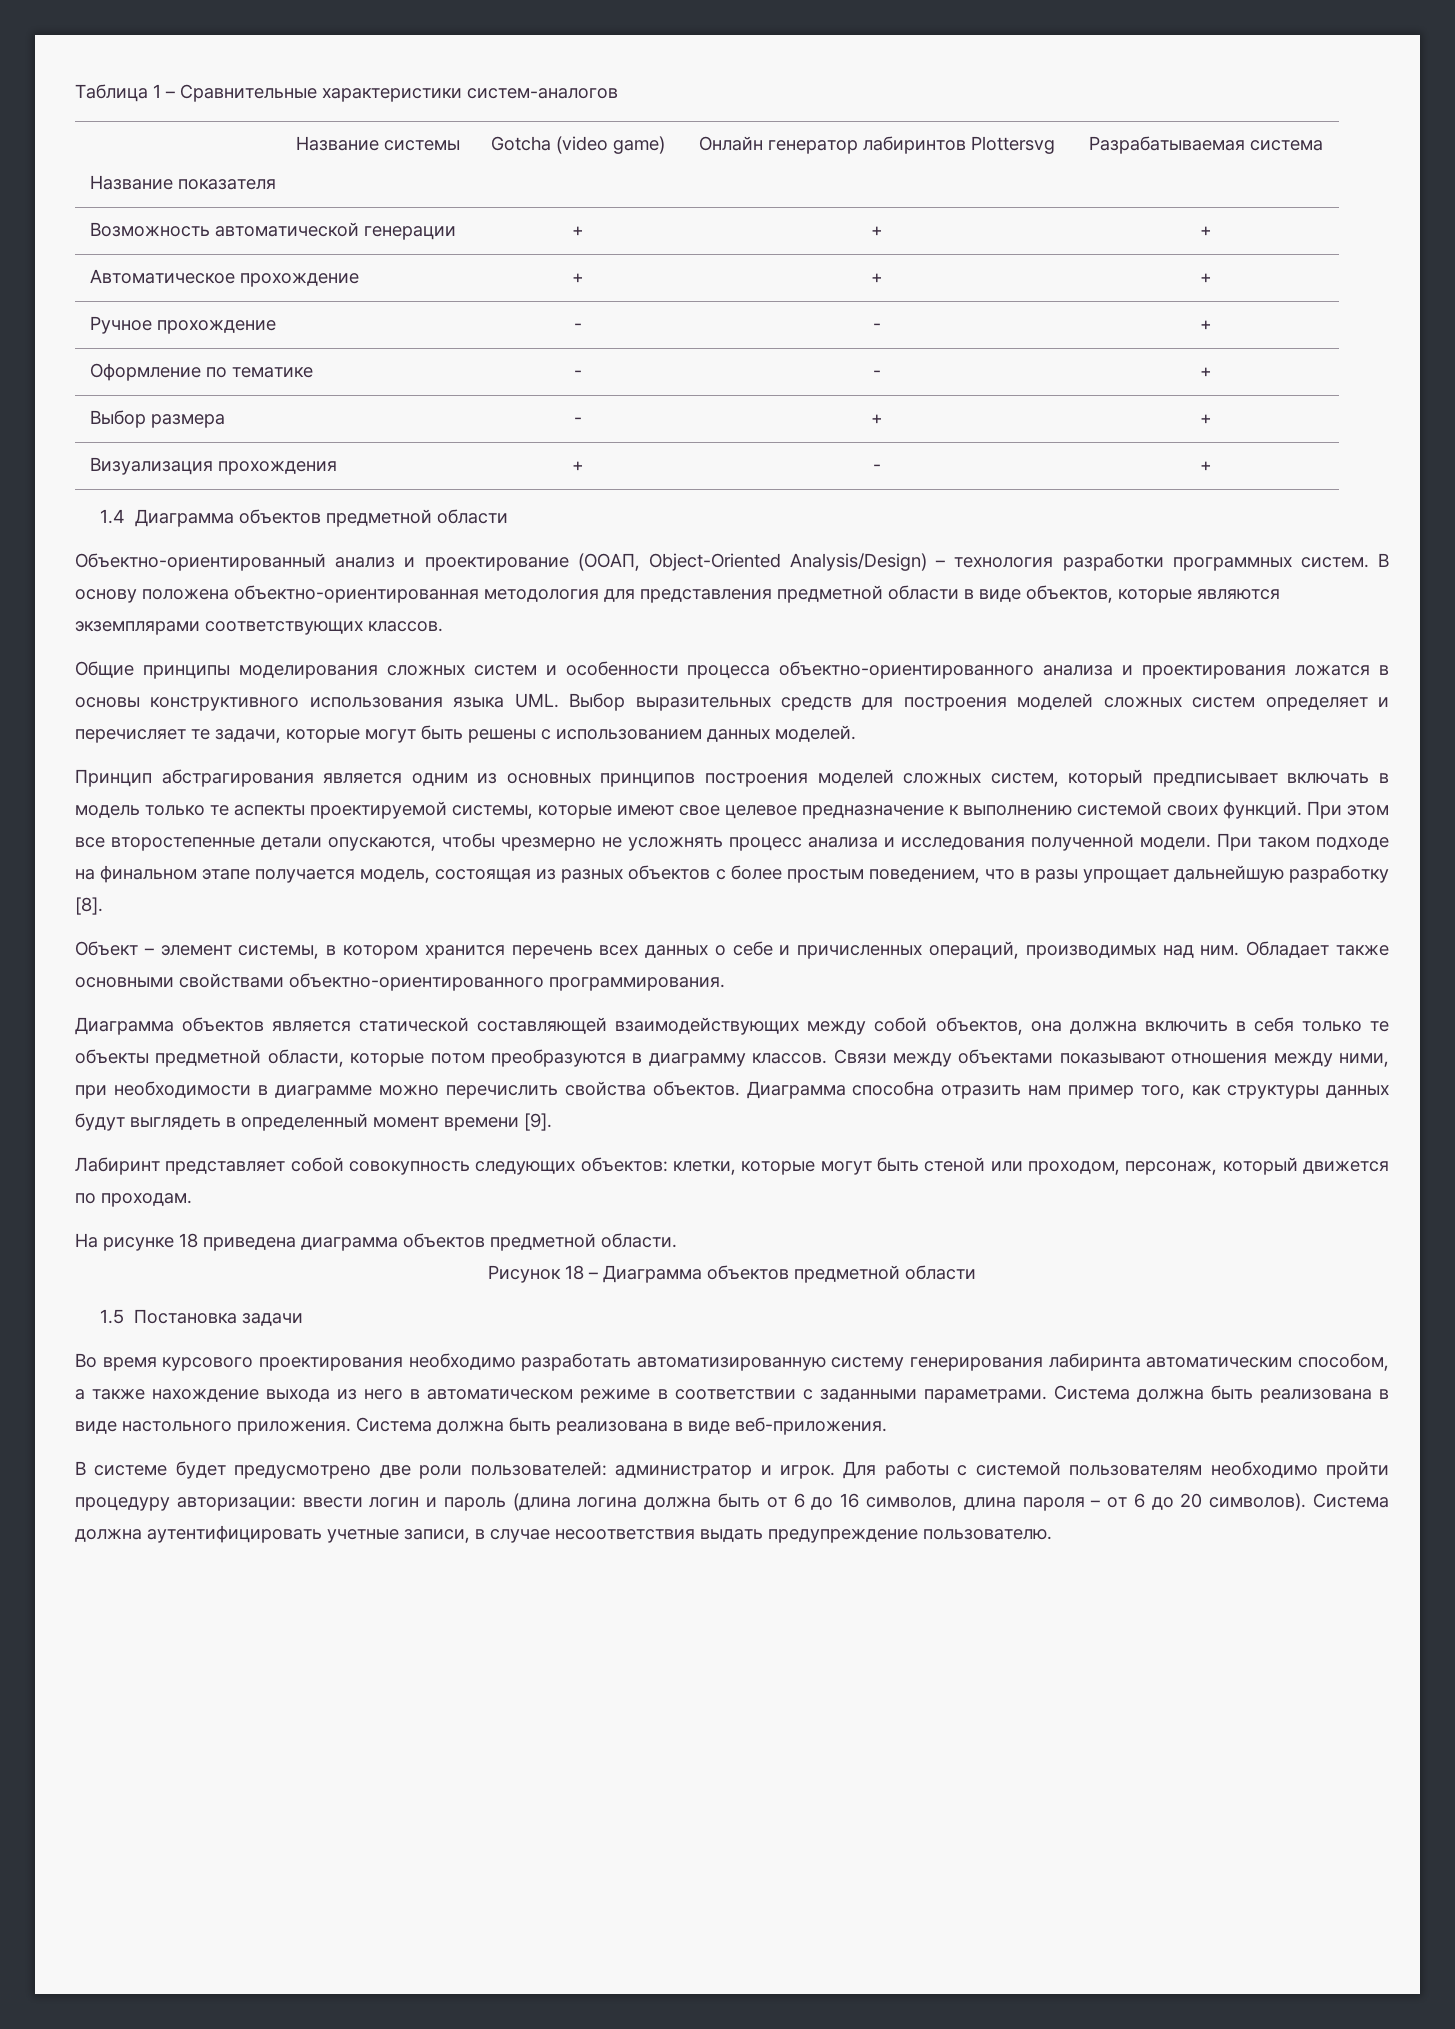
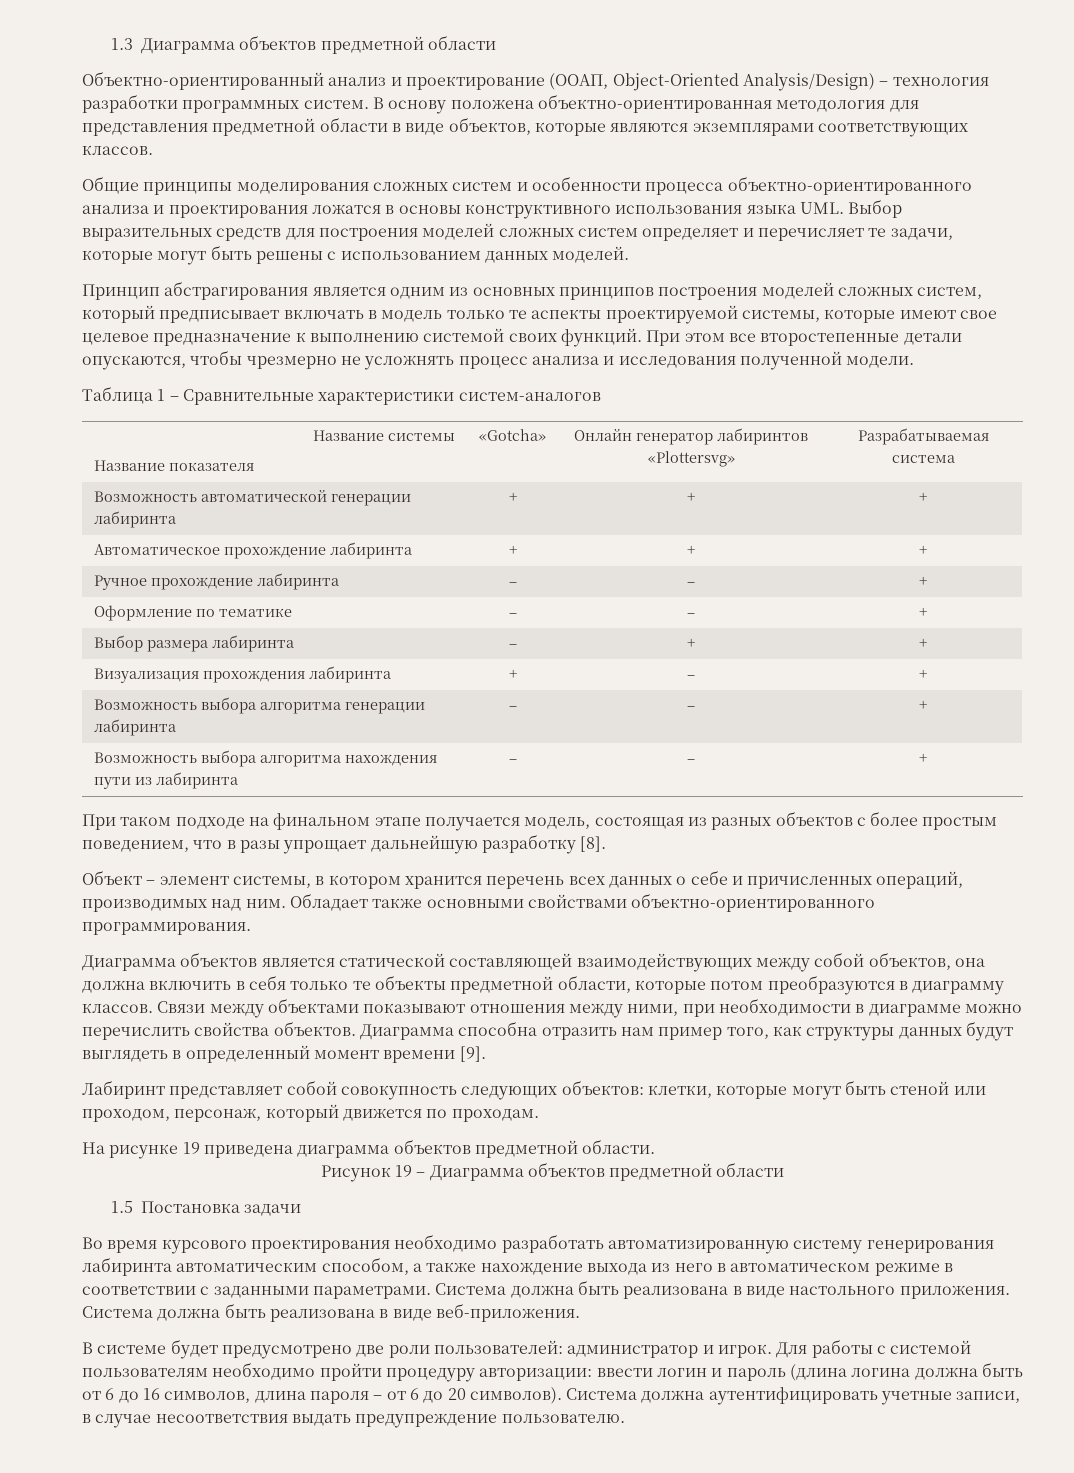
- Таблица 1 – Сравнительные характеристики систем-аналогов
- Название системы
- Название показателя | Gotcha (video game) | Онлайн генератор лабиринтов Plottersvg | Разрабатываемая система
- Возможность автоматической генерации | + | + | +
- Автоматическое прохождение | + | + | +
- Ручное прохождение | - | - | +
- Оформление по тематике | - | - | +
- Выбор размера | - | + | +
- Визуализация прохождения | + | - | +
- 1.4 Диаграмма объектов предметной области
+ 1.3 Диаграмма объектов предметной области
- При этом все второстепенные детали опускаются, чтобы чрезмерно не усложнять процесс анализа и исследования полученной модели. При таком подходе на финальном этапе получается модель, состоящая из разных объектов с более простым поведением, что в разы упрощает дальнейшую разработку [8].
+ При этом все второстепенные детали опускаются, чтобы чрезмерно не усложнять процесс анализа и исследования полученной модели.
+ Таблица 1 – Сравнительные характеристики систем-аналогов
+ Название системы
+ Название показателя | «Gotcha» | Онлайн генератор лабиринтов «Plottersvg» | Разрабатываемая система
+ Возможность автоматической генерации лабиринта | + | + | +
+ Автоматическое прохождение лабиринта | + | + | +
+ Ручное прохождение лабиринта | – | – | +
+ Оформление по тематике | – | – | +
+ Выбор размера лабиринта | – | + | +
+ Визуализация прохождения лабиринта | + | – | +
+ Возможность выбора алгоритма генерации лабиринта | – | – | +
+ Возможность выбора алгоритма нахождения пути из лабиринта | – | – | +
+ При таком подходе на финальном этапе получается модель, состоящая из разных объектов с более простым поведением, что в разы упрощает дальнейшую разработку [8].
- На рисунке 18 приведена диаграмма объектов предметной области.
+ На рисунке 19 приведена диаграмма объектов предметной области.
- Рисунок 18 – Диаграмма объектов предметной области
+ Рисунок 19 – Диаграмма объектов предметной области

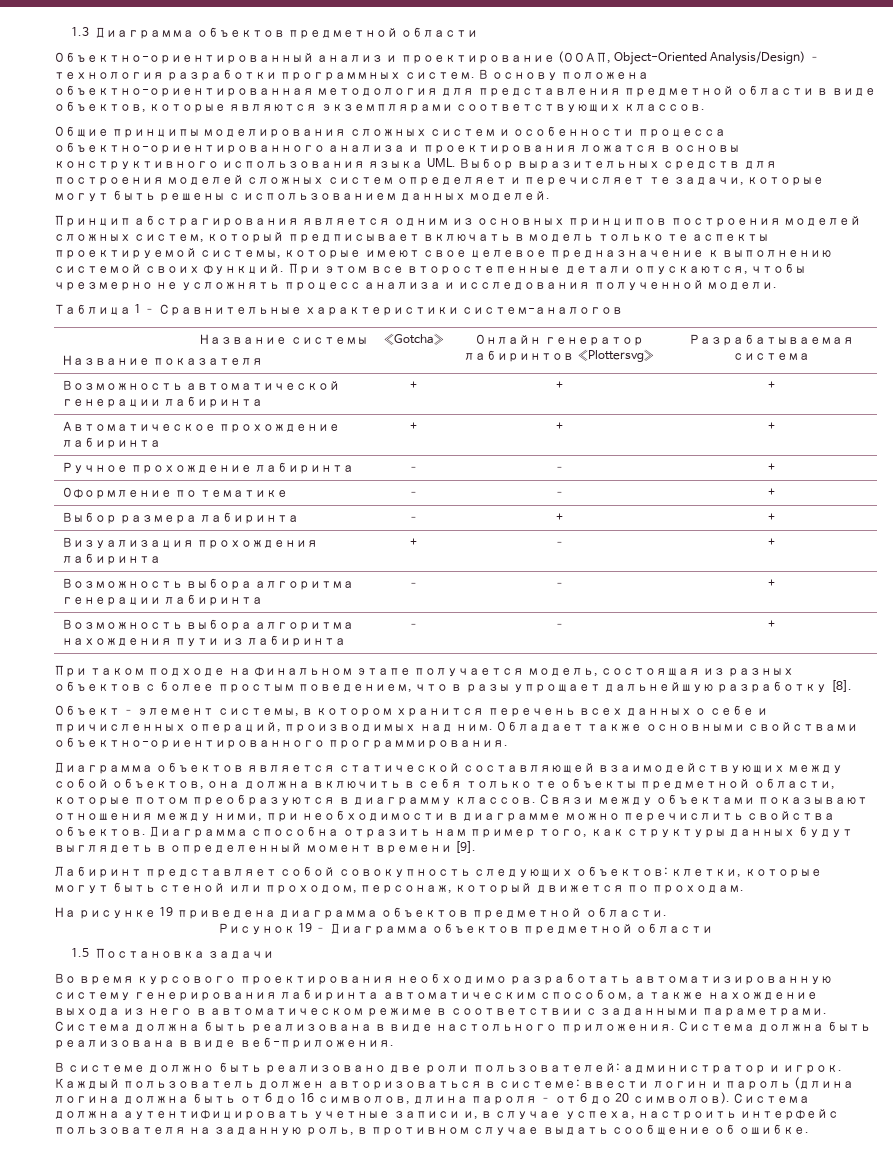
- В системе будет предусмотрено две роли пользователей: администратор и игрок.
+ В системе должно быть реализовано две роли пользователей: администратор и игрок.
- Для работы с системой пользователям необходимо пройти процедуру авторизации: ввести логин и пароль (длина логина должна быть от 6 до 16 символов, длина пароля – от 6 до 20 символов).
+ Каждый пользователь должен авторизоваться в системе: ввести логин и пароль (длина логина должна быть от 6 до 16 символов, длина пароля – от 6 до 20 символов).
- Система должна аутентифицировать учетные записи, в случае несоответствия выдать предупреждение пользователю.
+ Система должна аутентифицировать учетные записи и, в случае успеха, настроить интерфейс пользователя на заданную роль, в противном случае выдать сообщение об ошибке.

